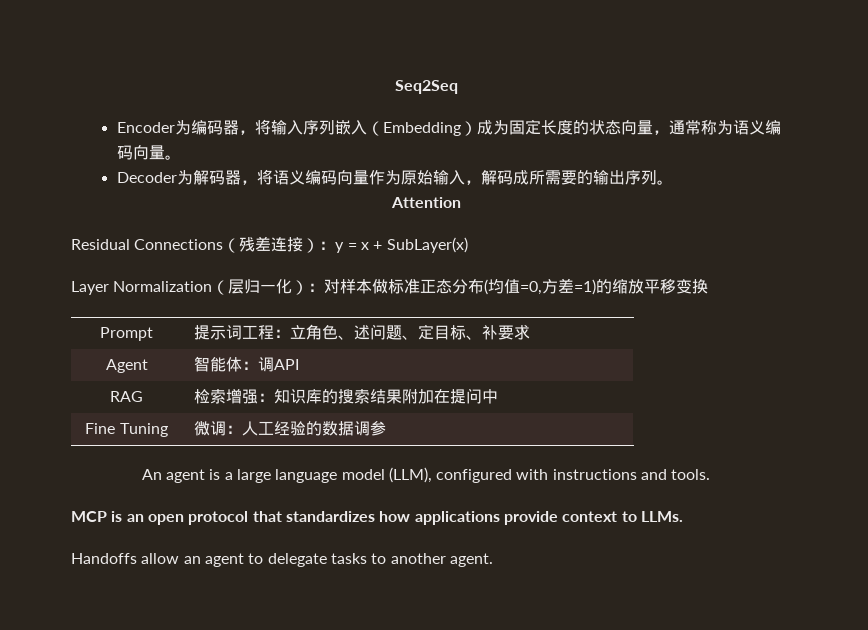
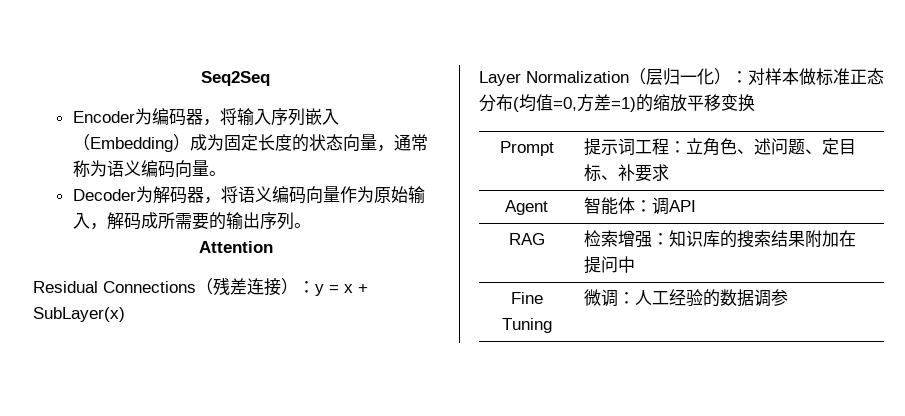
- An agent is a large language model (LLM), configured with instructions and tools.
- MCP is an open protocol that standardizes how applications provide context to LLMs.
- Handoffs allow an agent to delegate tasks to another agent.

